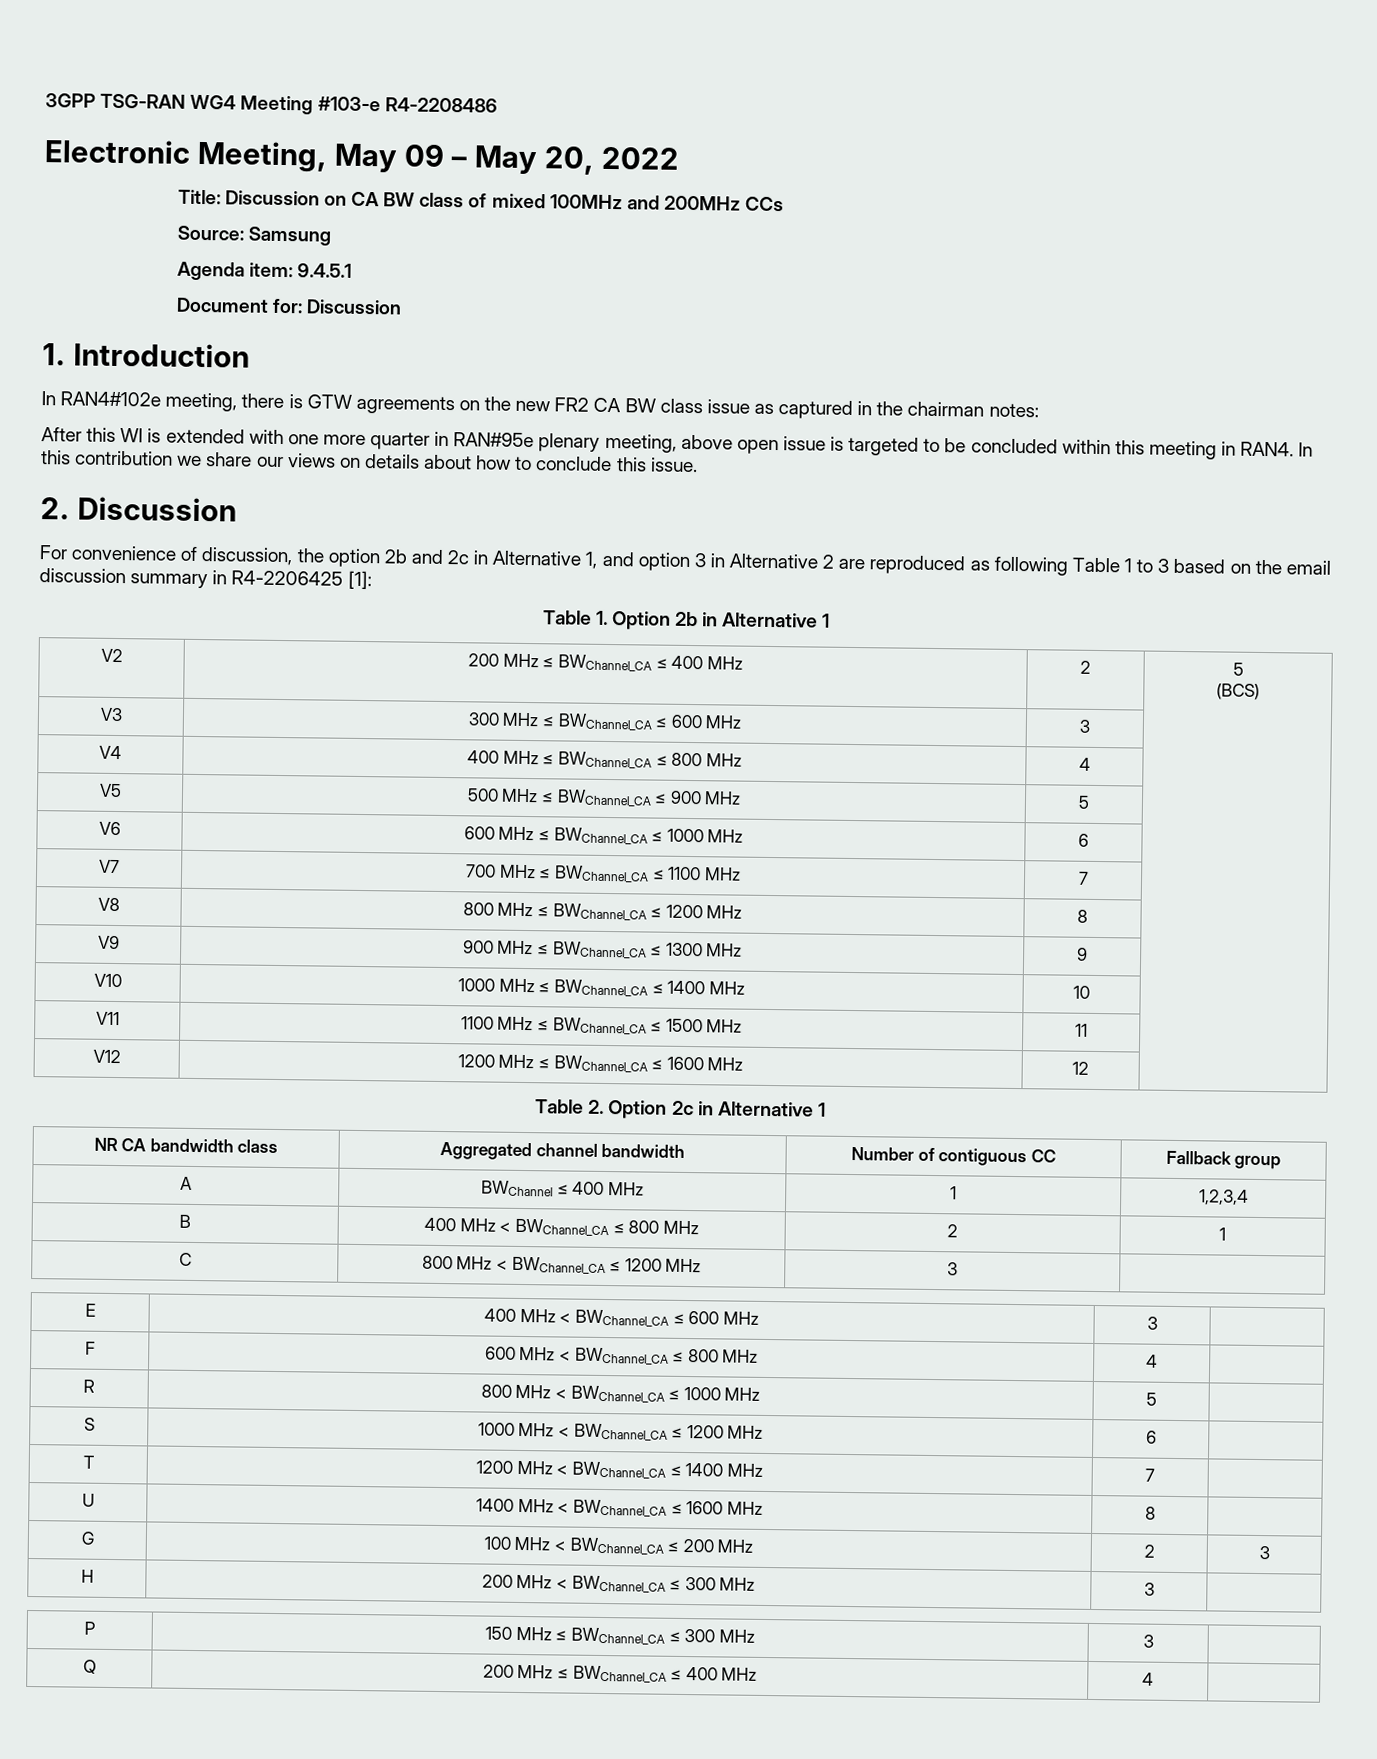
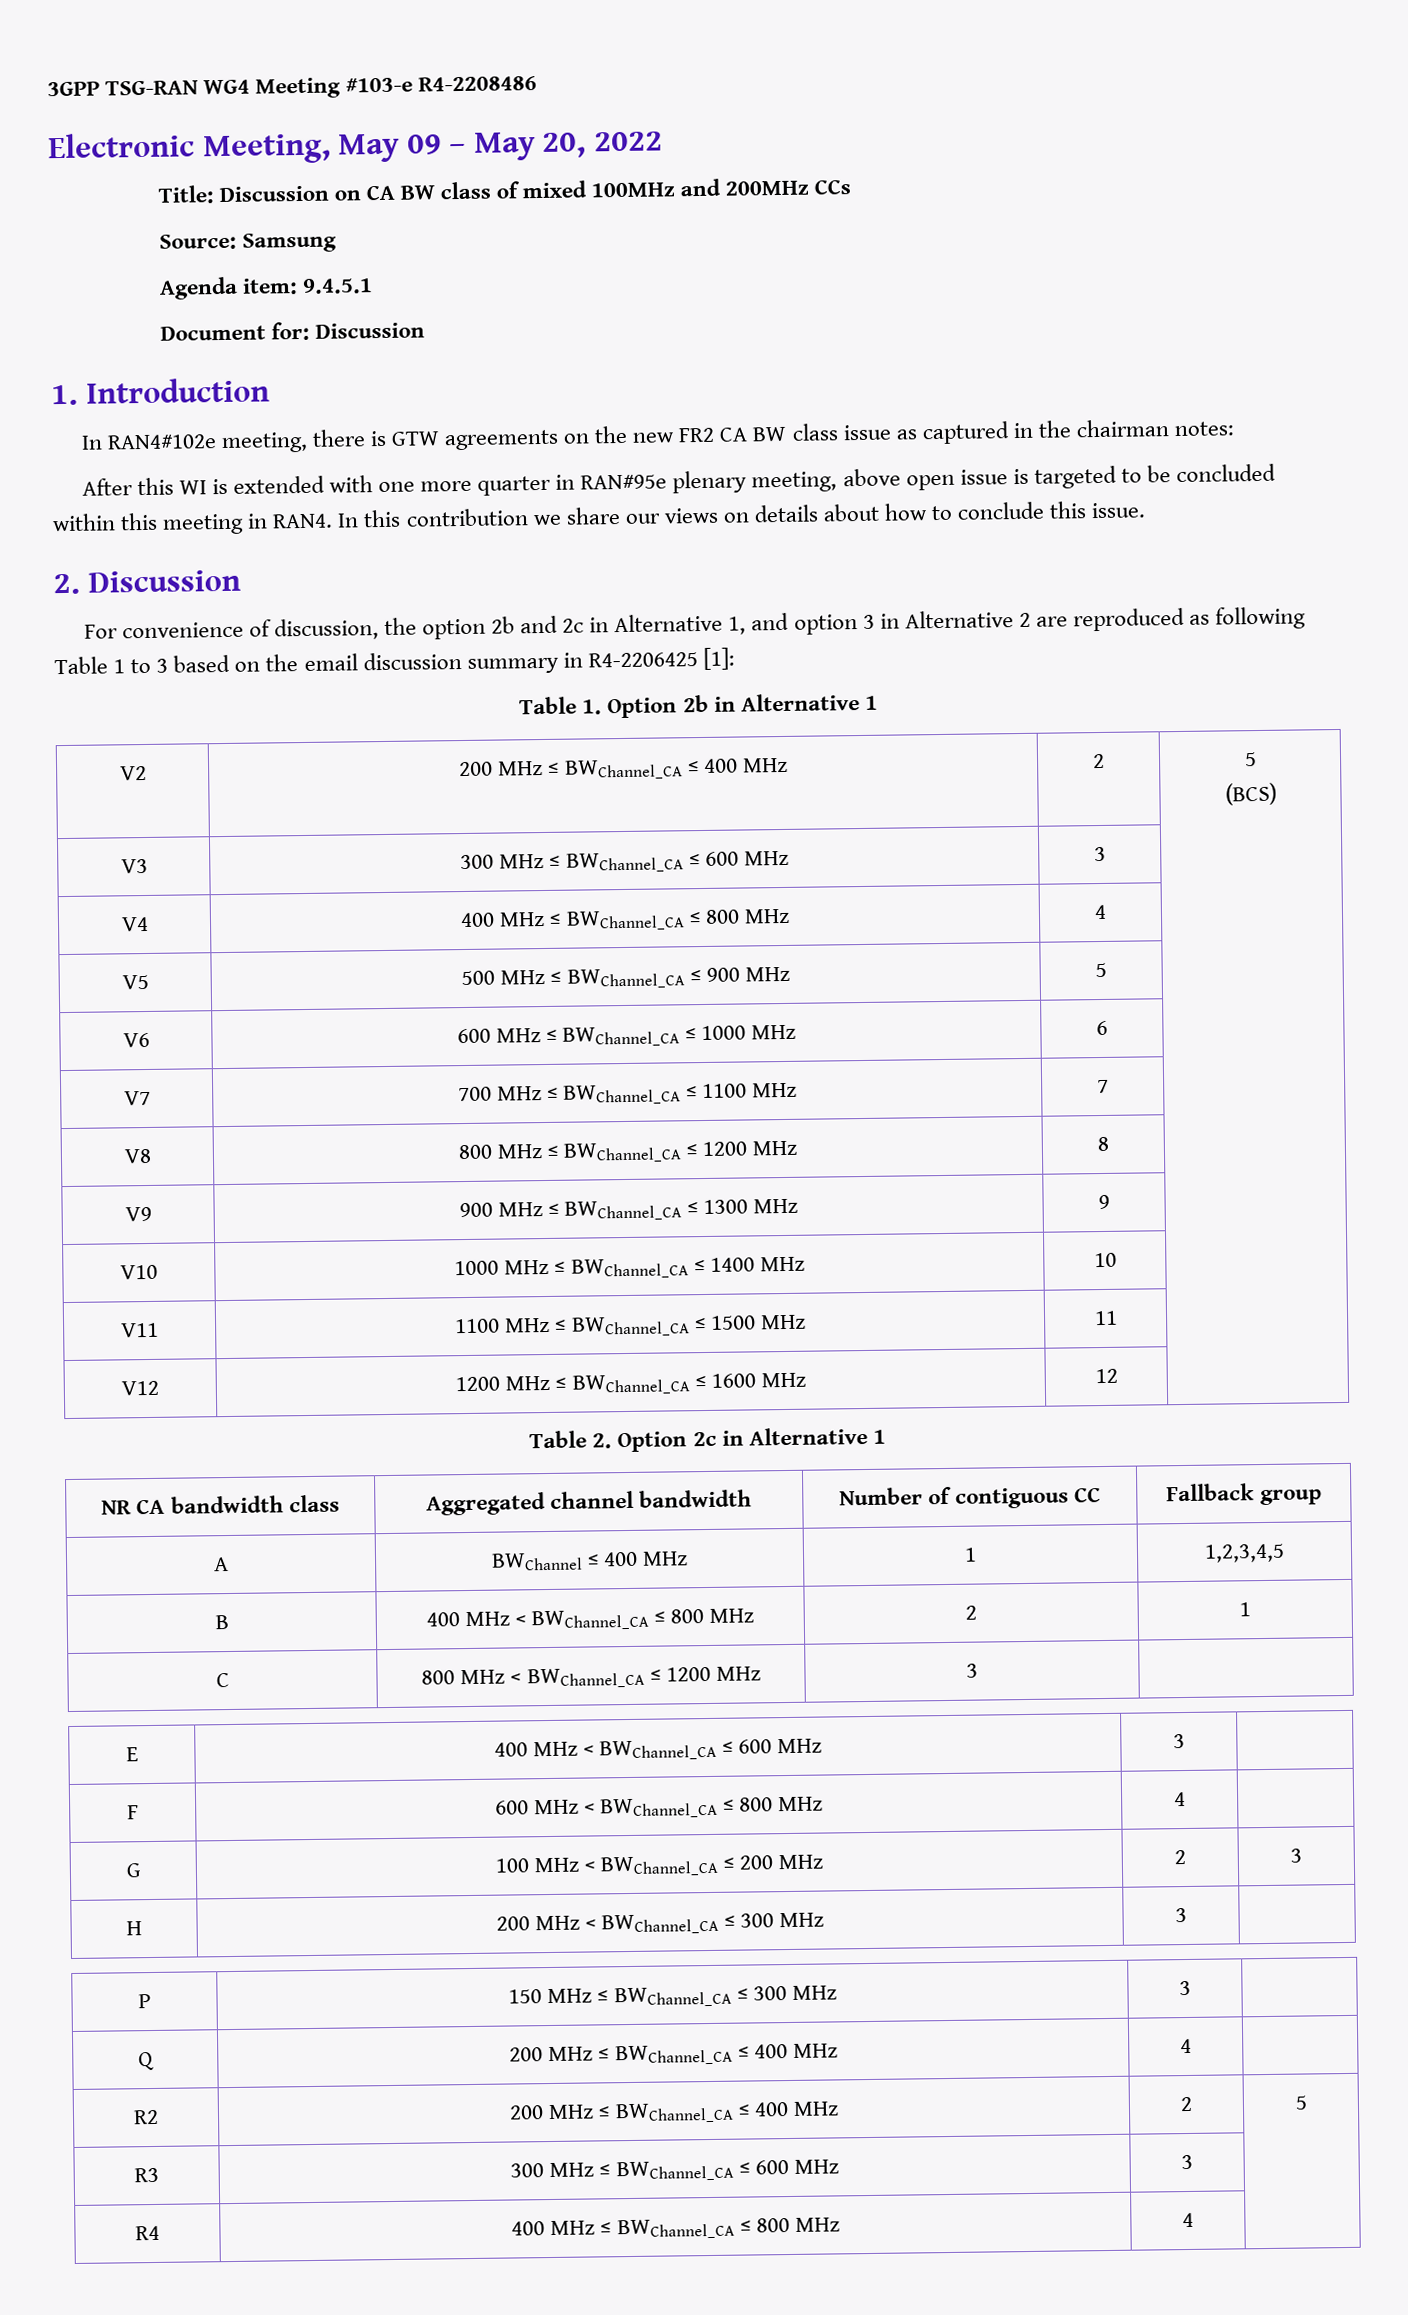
- A | BWChannel ≤ 400 MHz | 1 | 1,2,3,4
+ A | BWChannel ≤ 400 MHz | 1 | 1,2,3,4,5
- R | 800 MHz < BWChannel_CA ≤ 1000 MHz | 5 |
- S | 1000 MHz < BWChannel_CA ≤ 1200 MHz | 6 |
- T | 1200 MHz < BWChannel_CA ≤ 1400 MHz | 7 |
- U | 1400 MHz < BWChannel_CA ≤ 1600 MHz | 8 |
+ R2 | 200 MHz ≤ BWChannel_CA ≤ 400 MHz | 2 | 5
+ R3 | 300 MHz ≤ BWChannel_CA ≤ 600 MHz | 3 |
+ R4 | 400 MHz ≤ BWChannel_CA ≤ 800 MHz | 4 |

